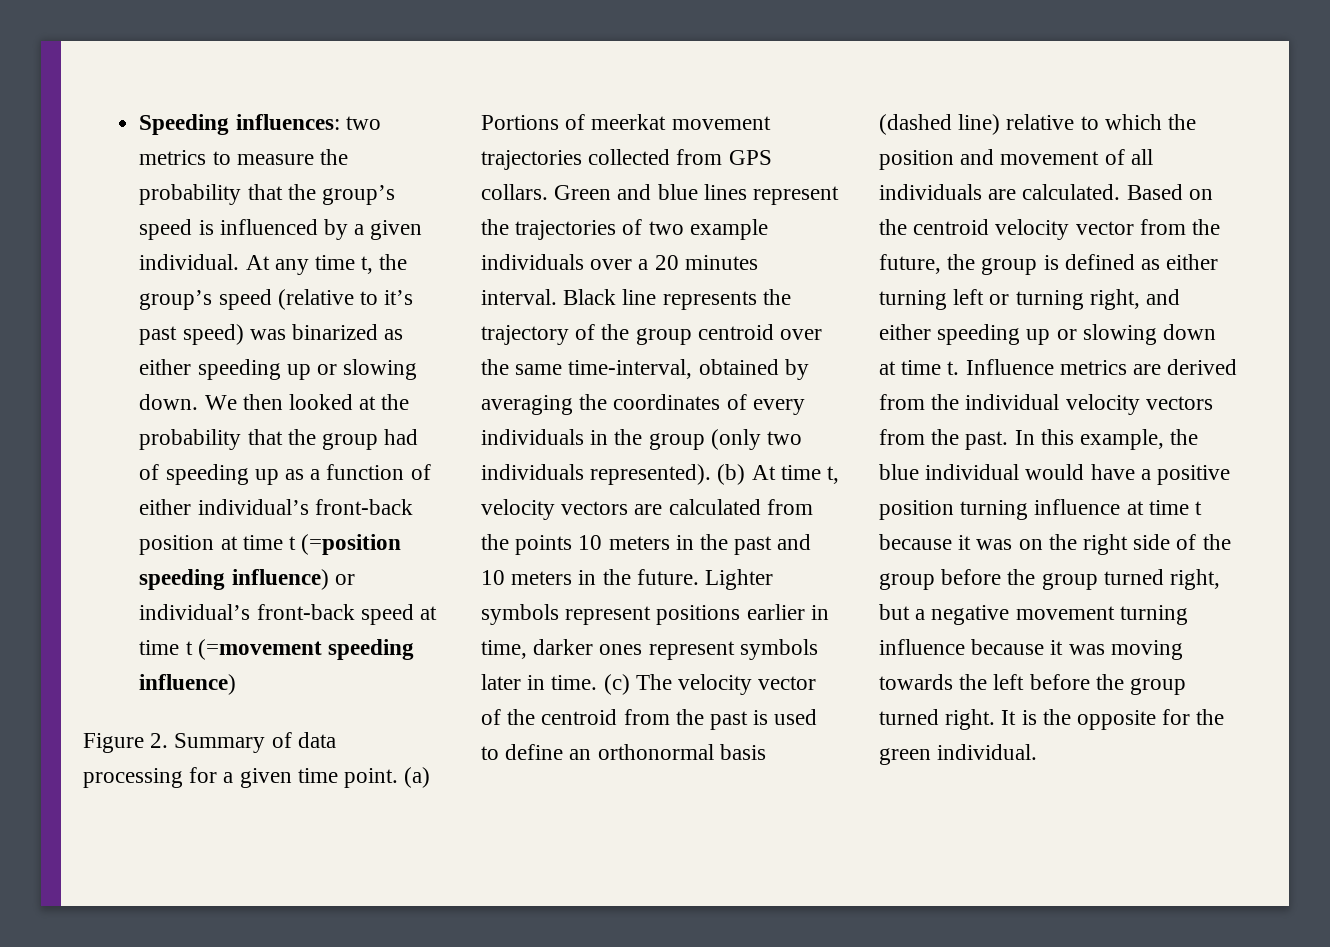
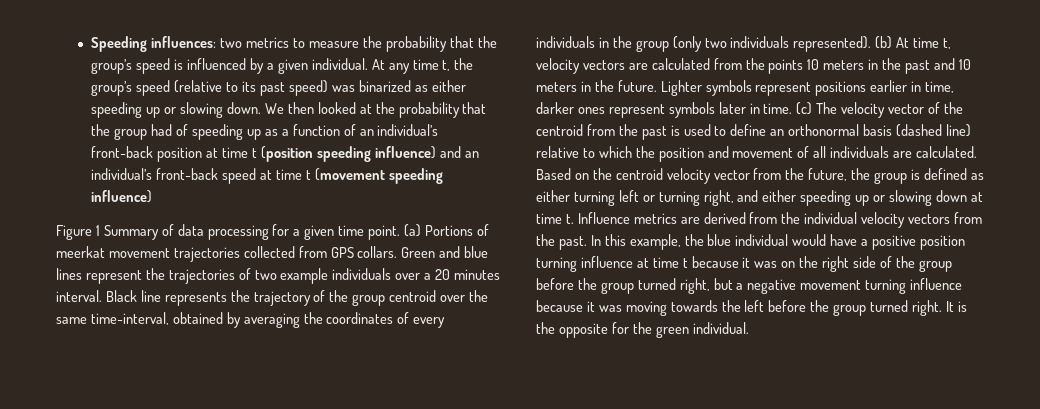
- At any time t, the group’s speed (relative to it’s past speed) was binarized as either speeding up or slowing down.
+ At any time t, the group’s speed (relative to its past speed) was binarized as either speeding up or slowing down.
- We then looked at the probability that the group had of speeding up as a function of either individual’s front-back position at time t (=position speeding influence) or individual’s front-back speed at time t (=movement speeding influence)
+ We then looked at the probability that the group had of speeding up as a function of an individual’s front-back position at time t (position speeding influence) and an individual’s front-back speed at time t (movement speeding influence)
- Figure 2. Summary of data processing for a given time point.
+ Figure 1 Summary of data processing for a given time point.

